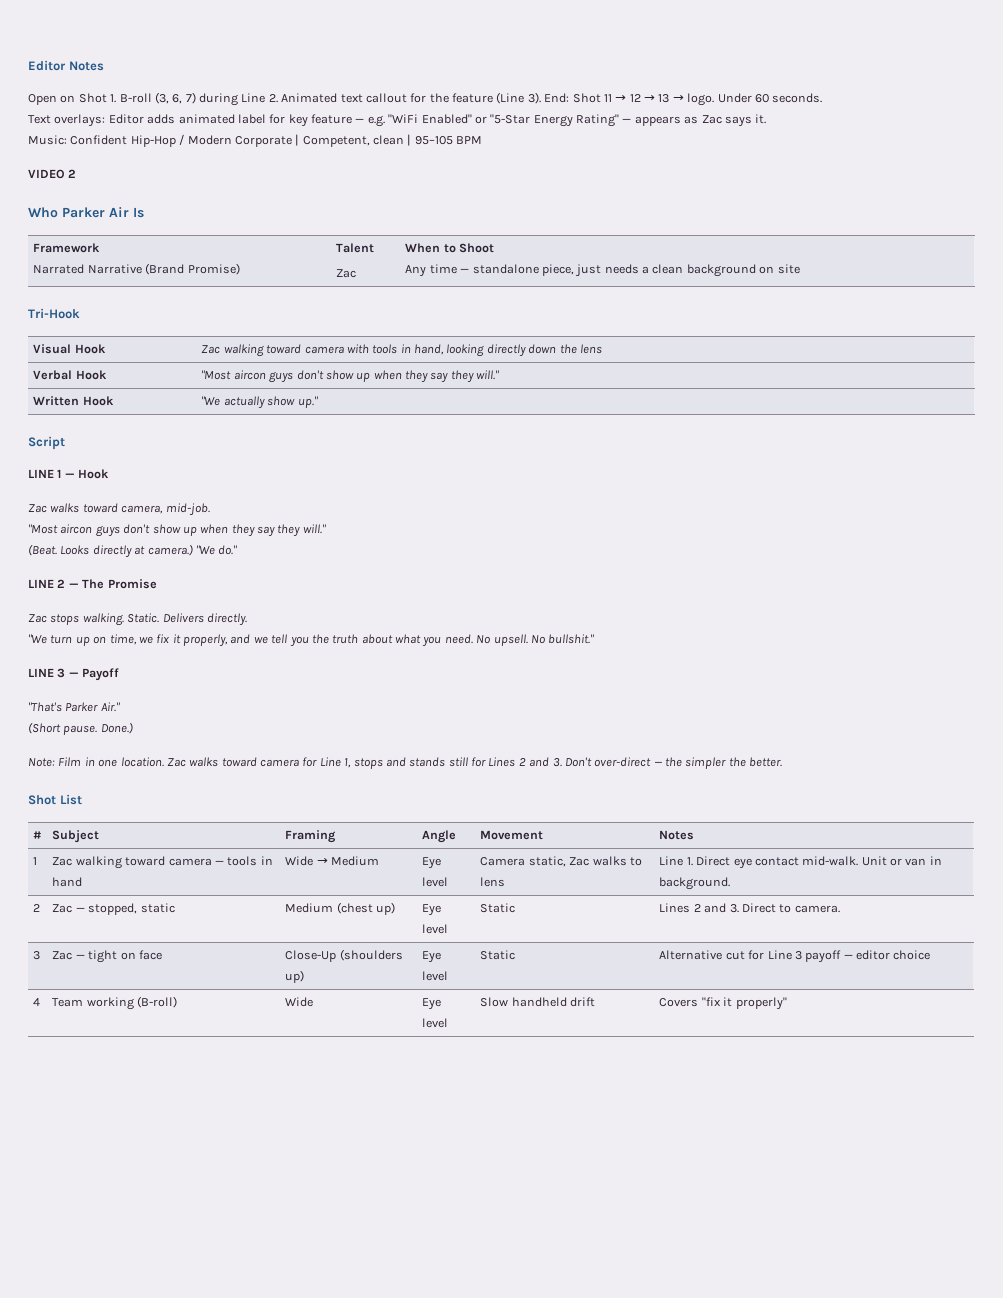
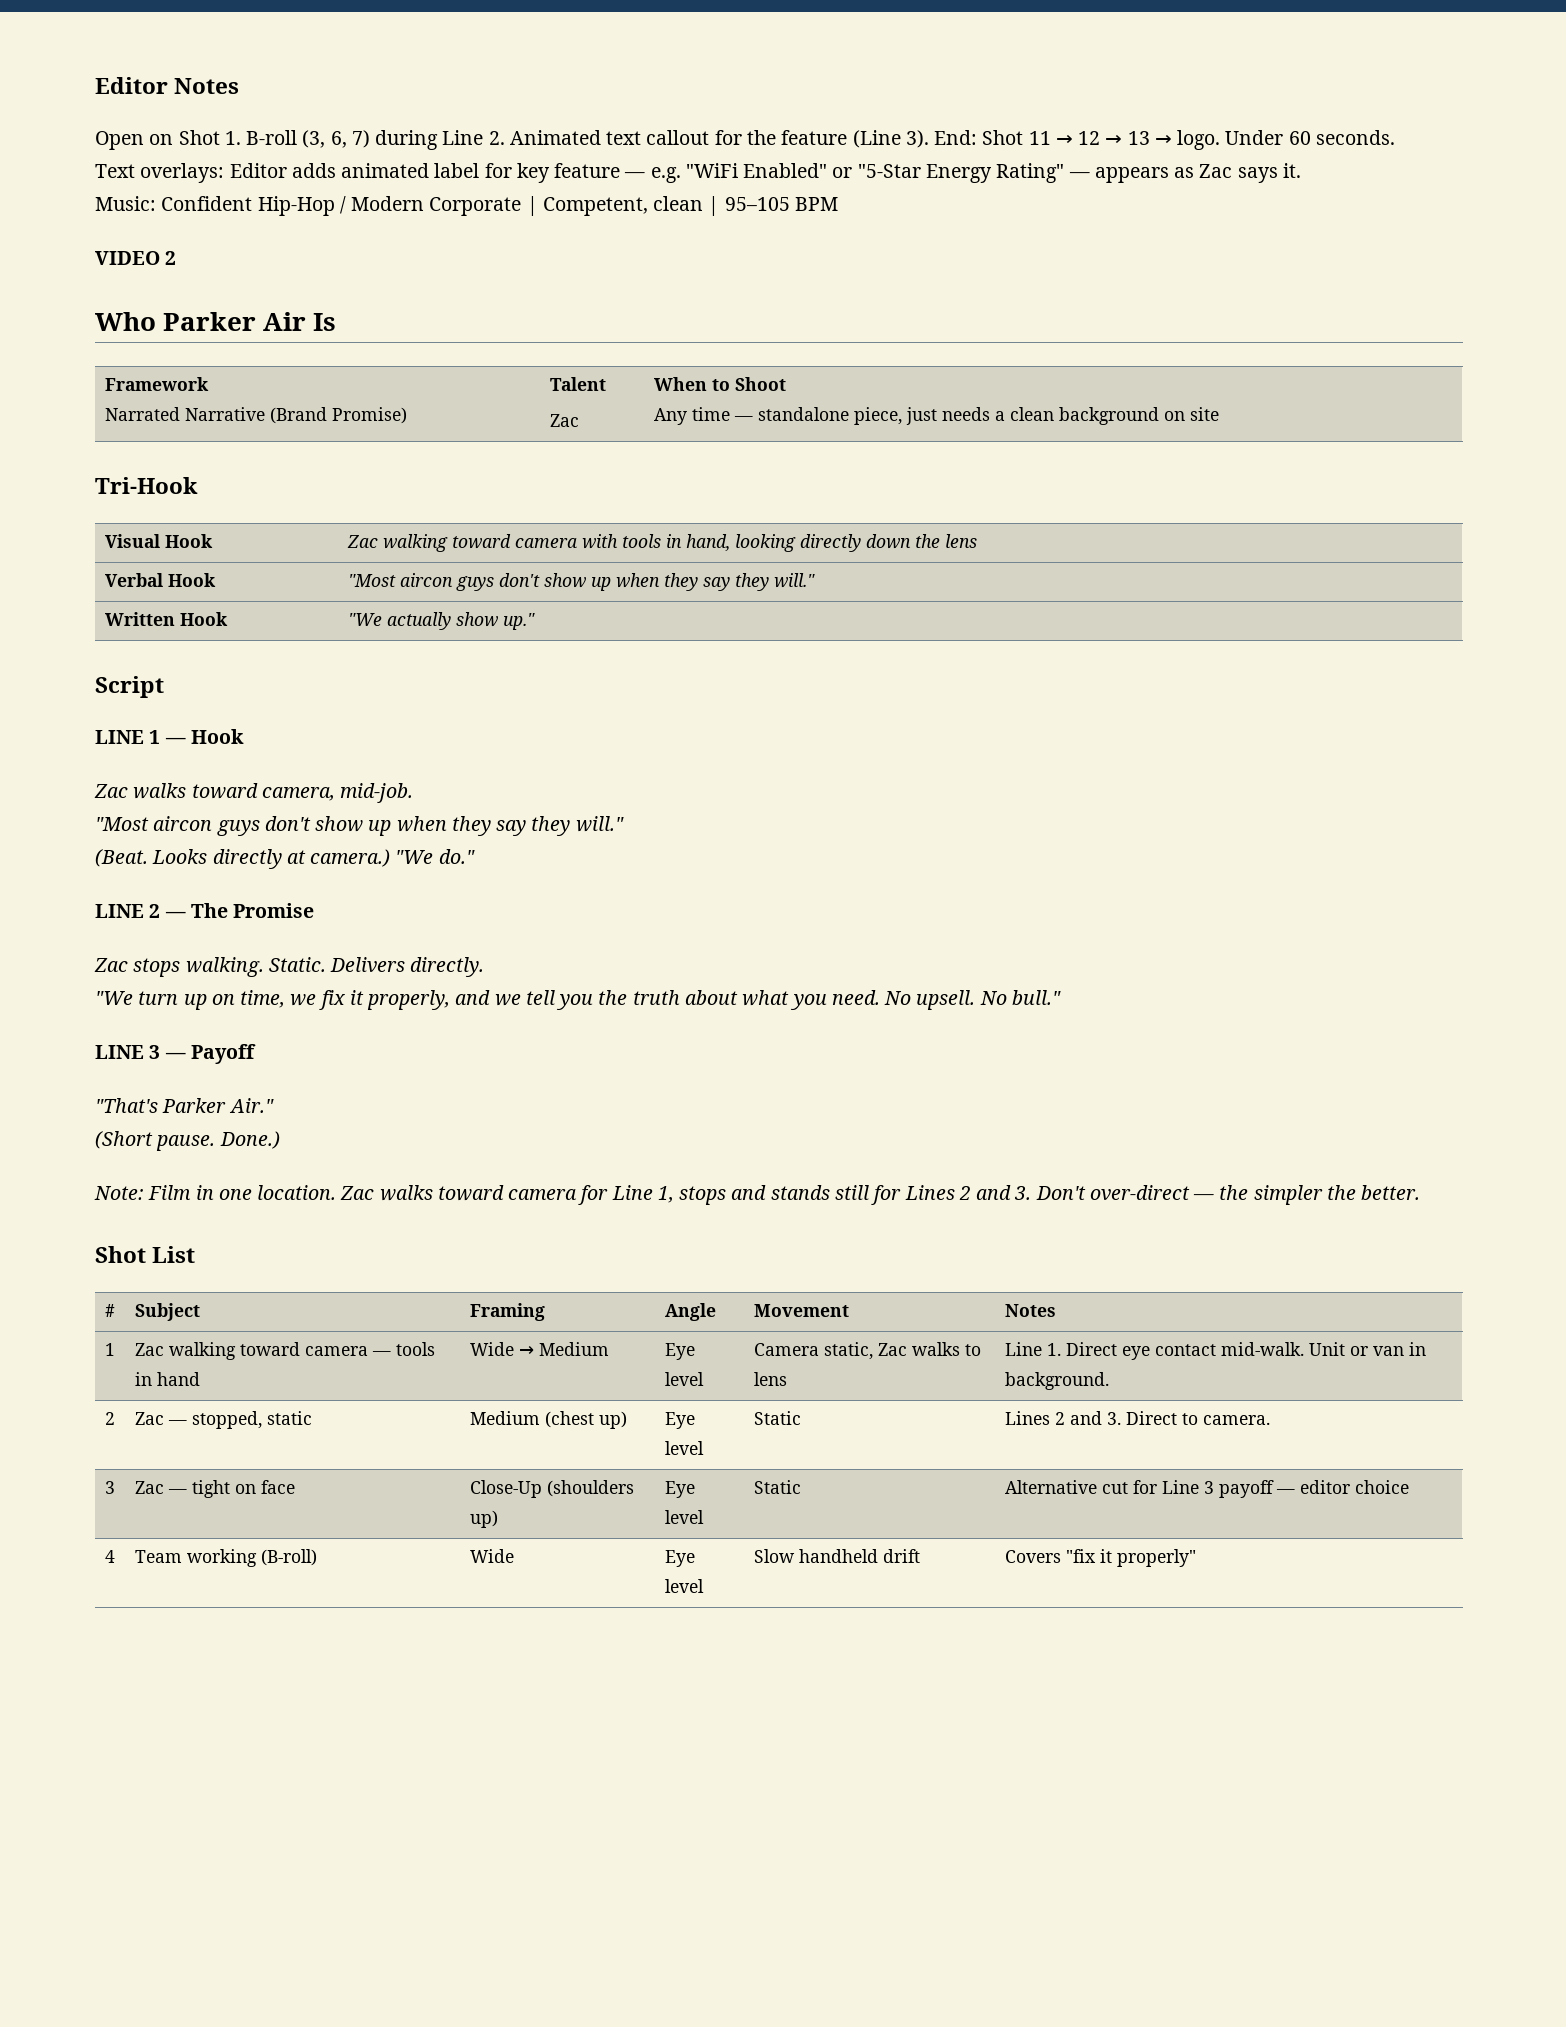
- No bullshit."
+ No bull."

